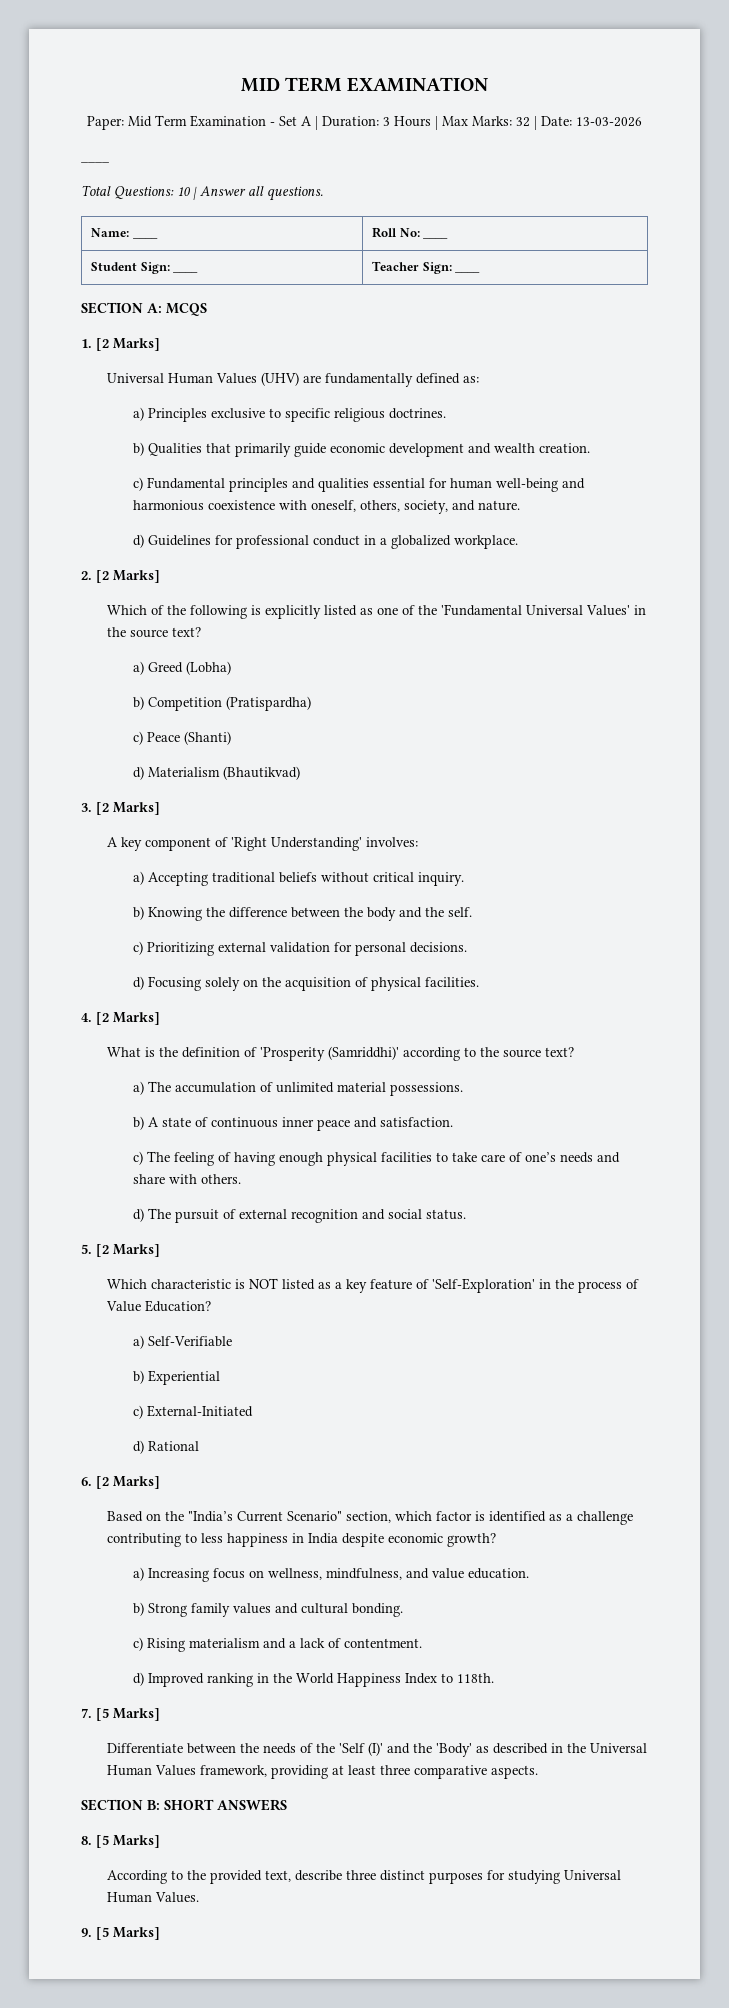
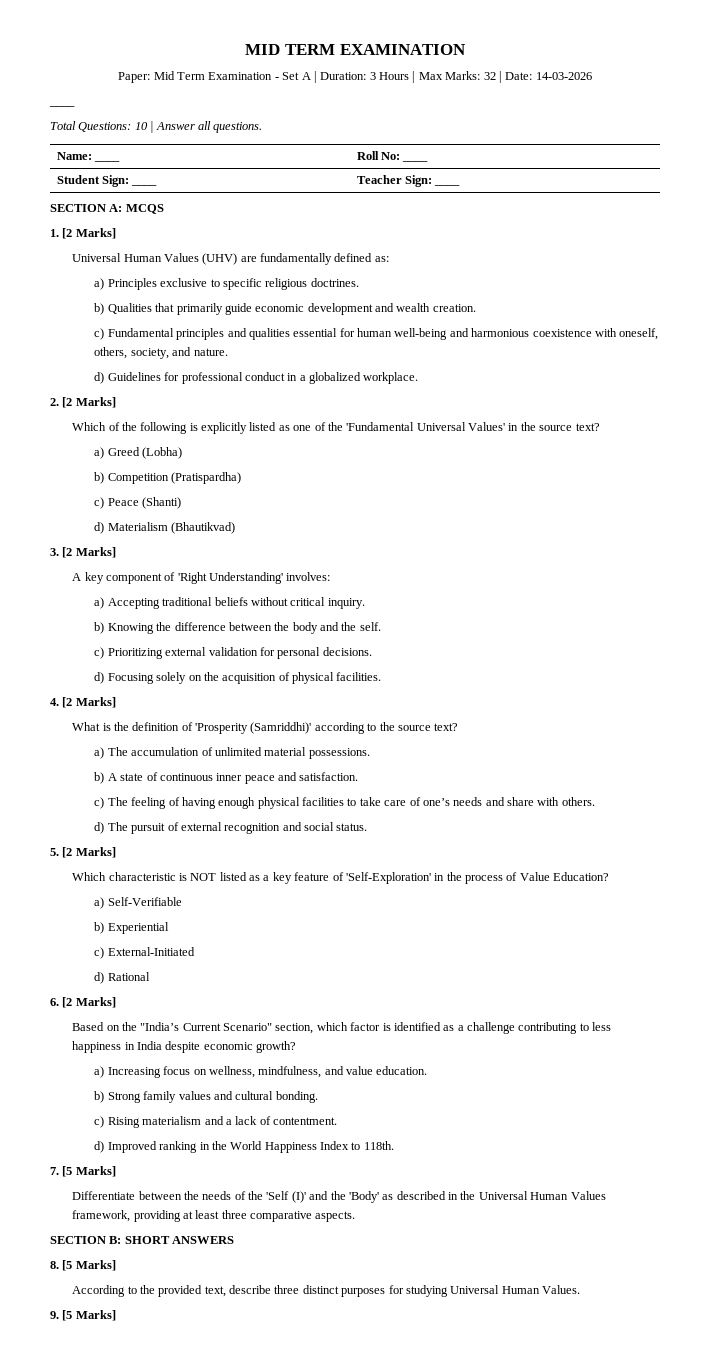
- Paper: Mid Term Examination - Set A | Duration: 3 Hours | Max Marks: 32 | Date: 13-03-2026
+ Paper: Mid Term Examination - Set A | Duration: 3 Hours | Max Marks: 32 | Date: 14-03-2026

